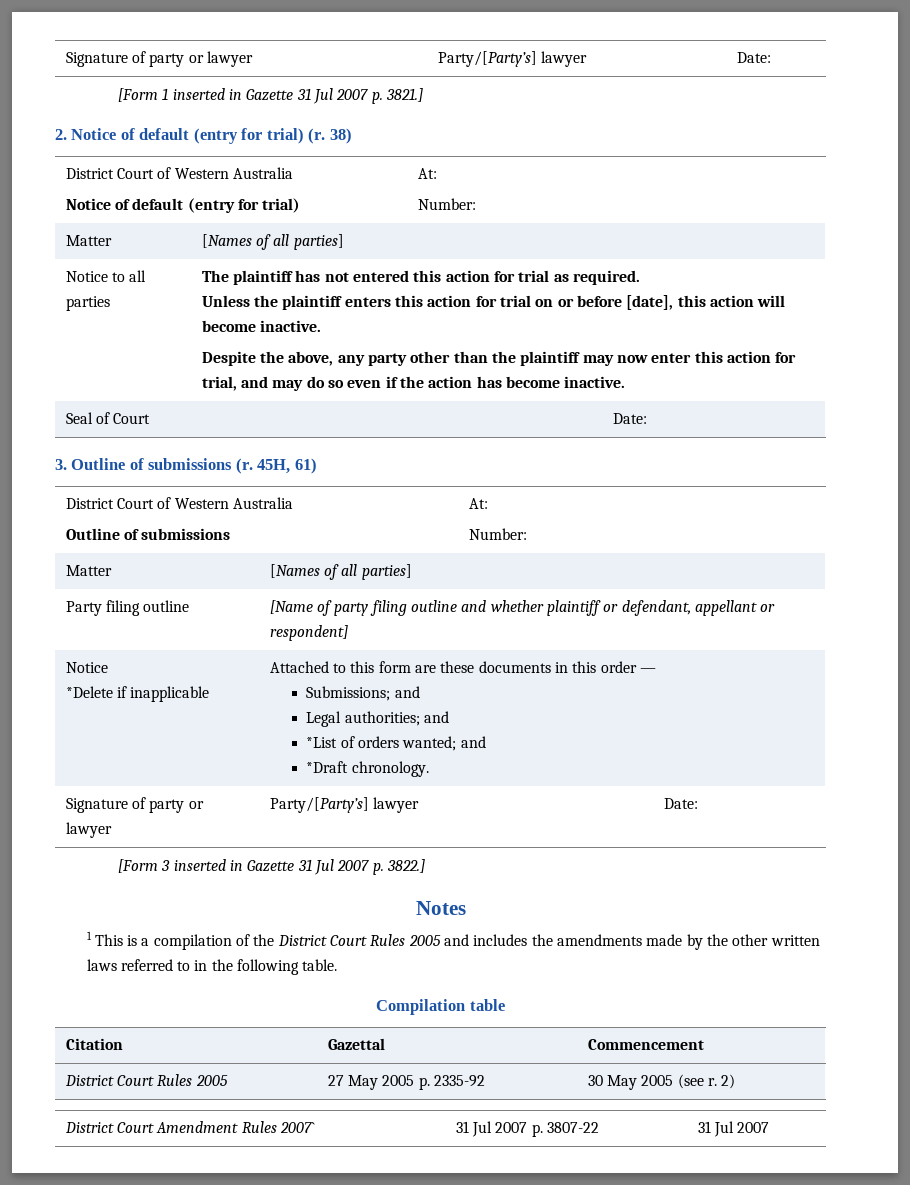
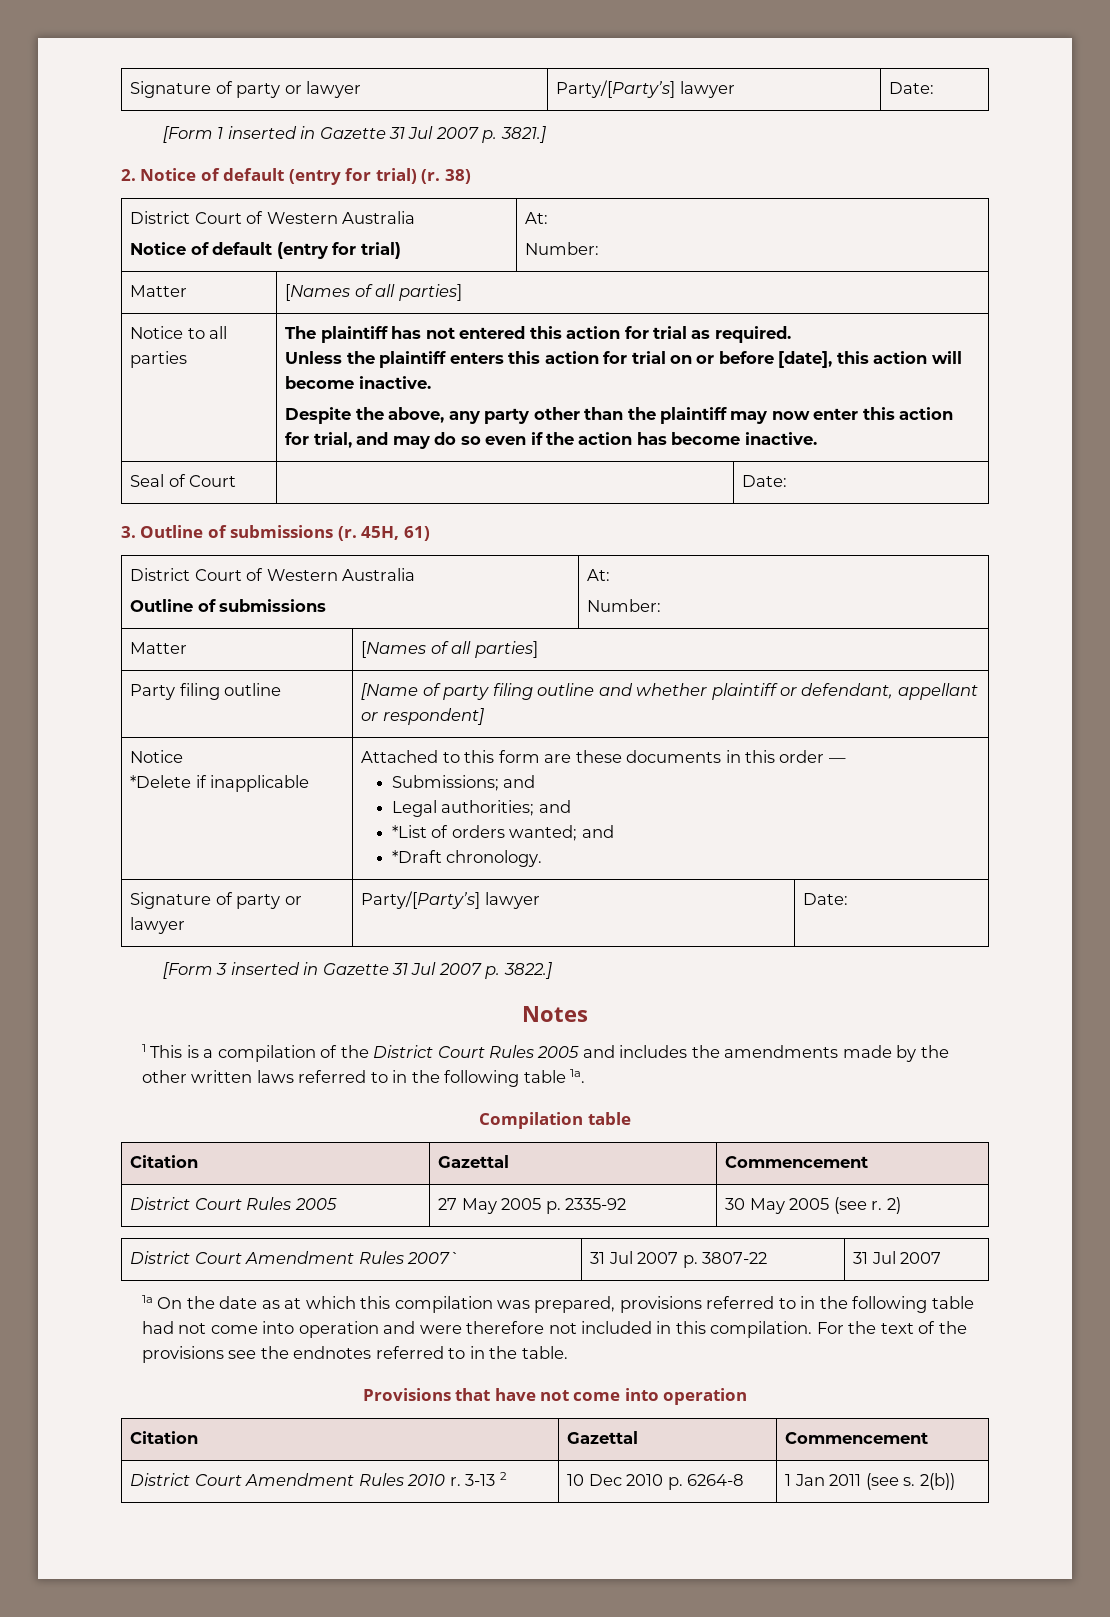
- 1 This is a compilation of the District Court Rules 2005 and includes the amendments made by the other written laws referred to in the following table.
+ 1 This is a compilation of the District Court Rules 2005 and includes the amendments made by the other written laws referred to in the following table 1a.
+ 1a On the date as at which this compilation was prepared, provisions referred to in the following table had not come into operation and were therefore not included in this compilation. For the text of the provisions see the endnotes referred to in the table.
+ Provisions that have not come into operation
+ Citation | Gazettal | Commencement
+ District Court Amendment Rules 2010 r. 3-13 2 | 10 Dec 2010 p. 6264-8 | 1 Jan 2011 (see s. 2(b))

